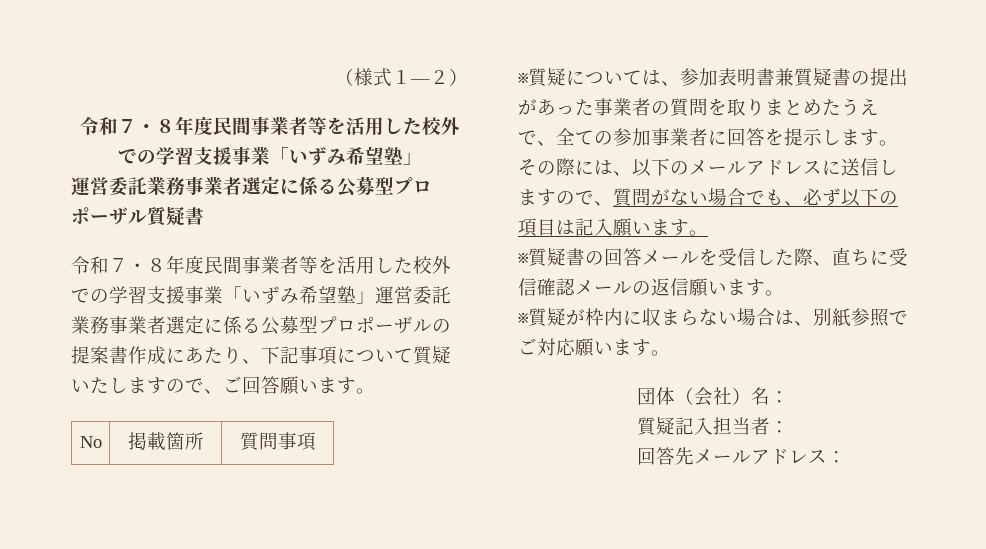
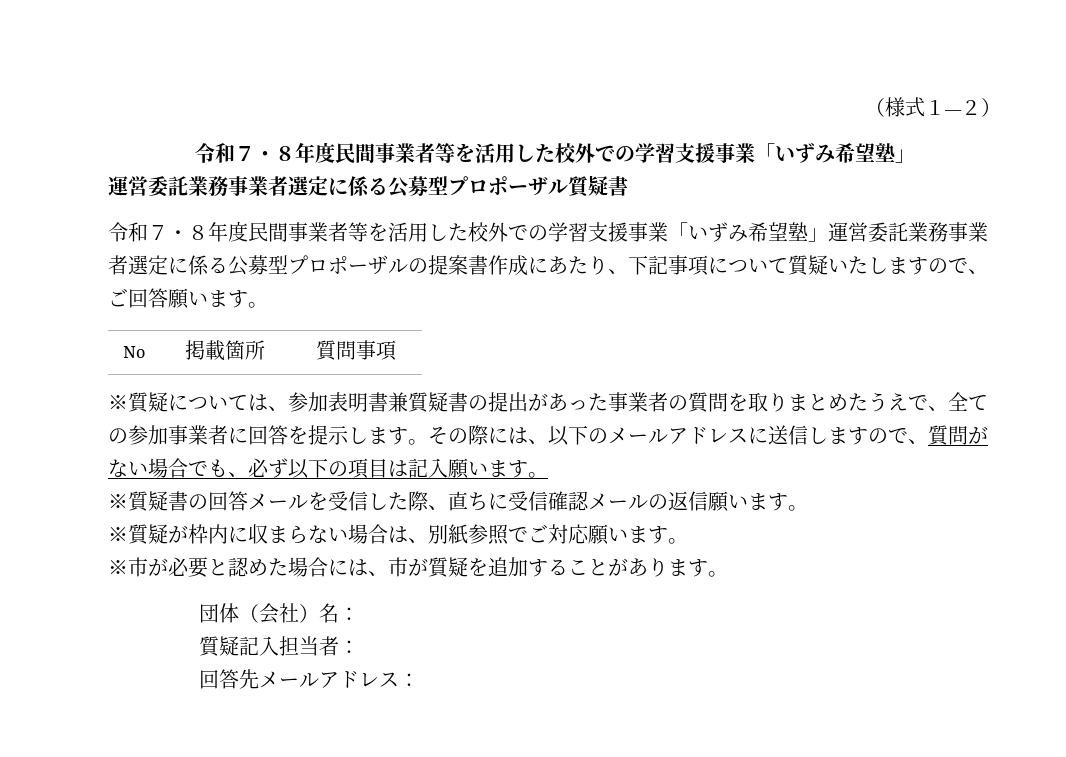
+ ※市が必要と認めた場合には、市が質疑を追加することがあります。

